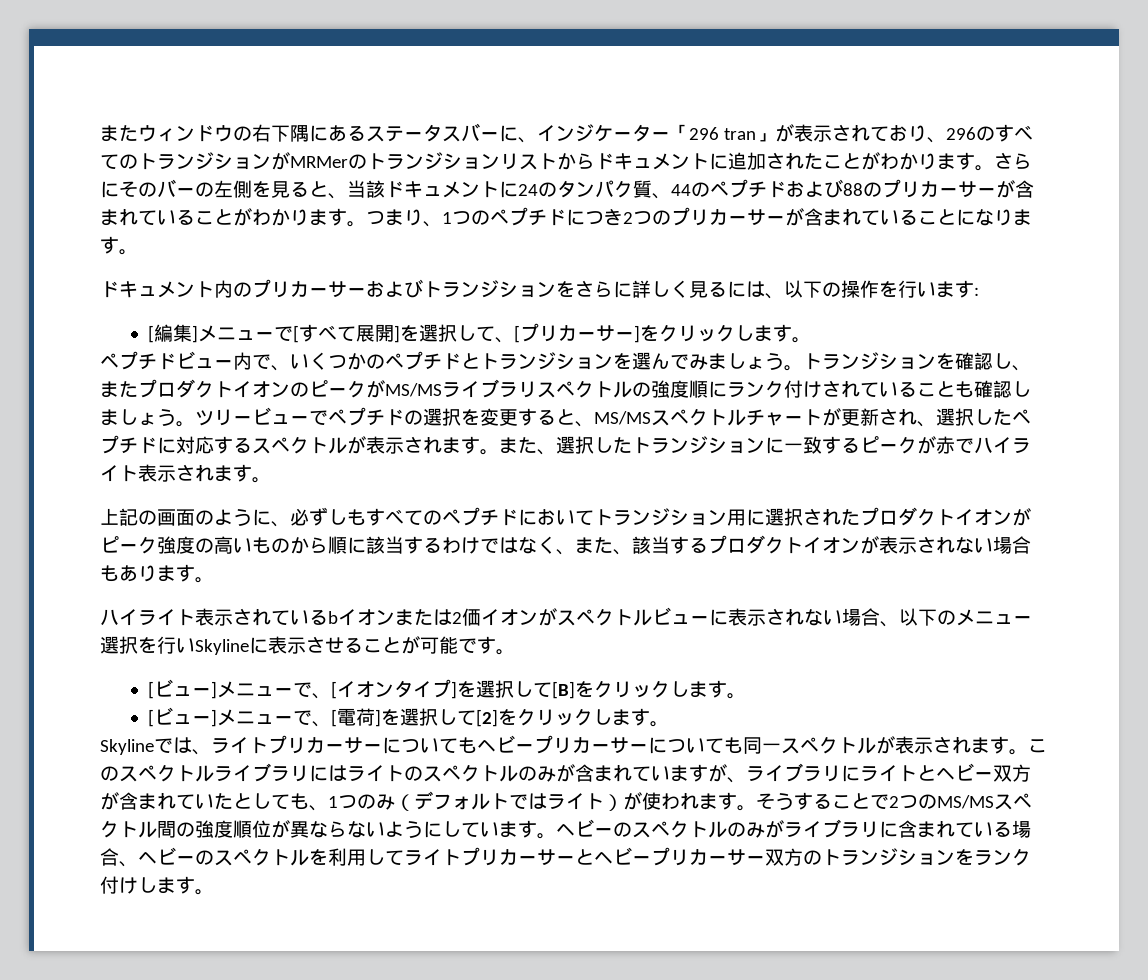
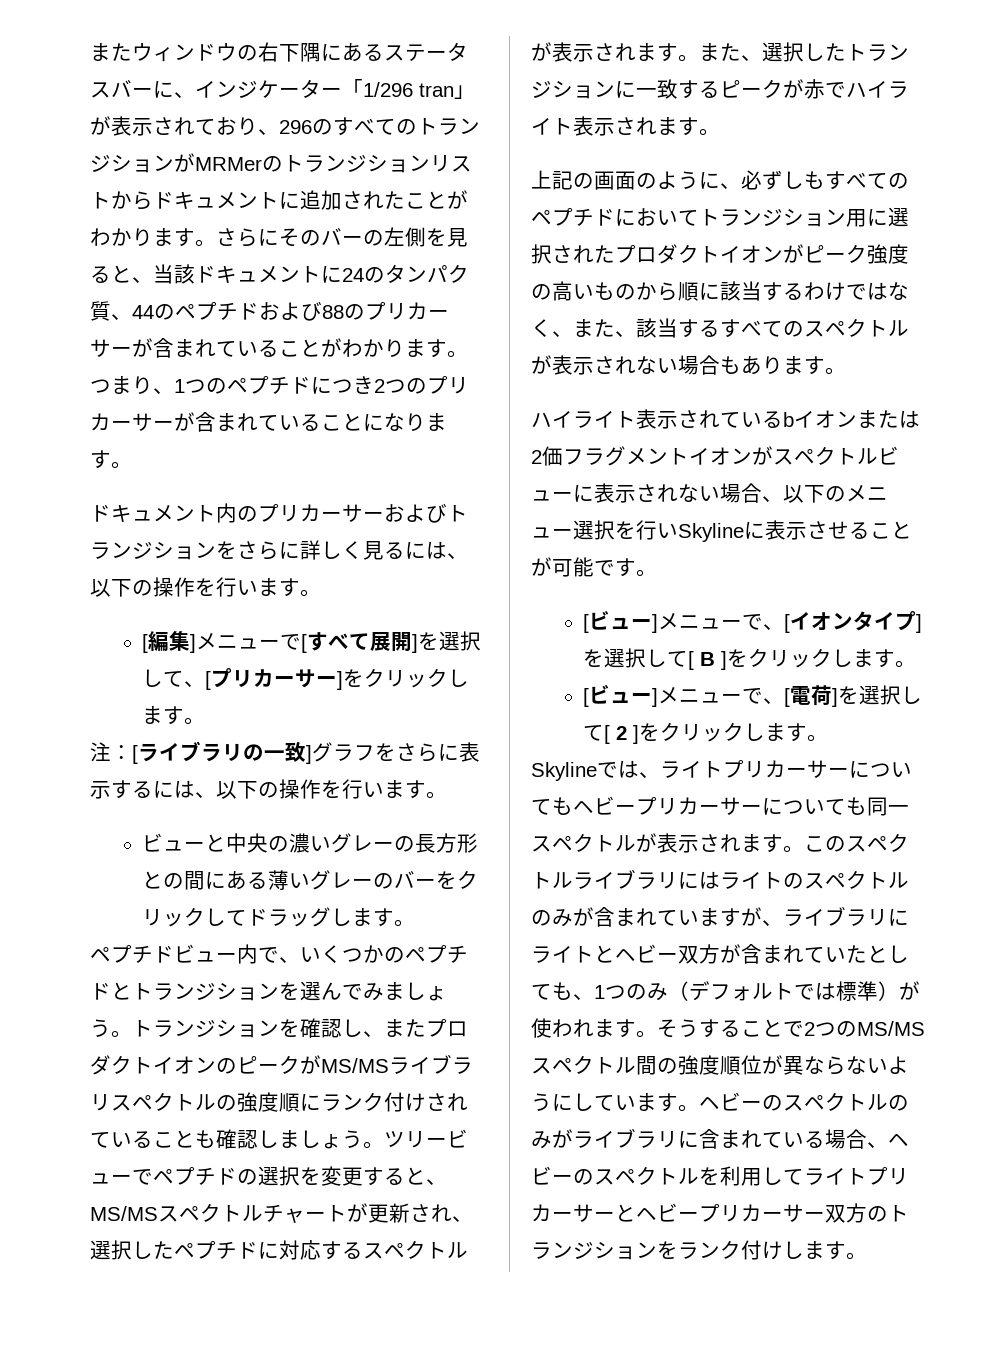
- またウィンドウの右下隅にあるステータスバーに、インジケーター「296 tran」が表示されており、296のすべてのトランジションがMRMerのトランジションリストからドキュメントに追加されたことがわかります。
+ またウィンドウの右下隅にあるステータスバーに、インジケーター「1/296 tran」が表示されており、296のすべてのトランジションがMRMerのトランジションリストからドキュメントに追加されたことがわかります。
- ドキュメント内のプリカーサーおよびトランジションをさらに詳しく見るには、以下の操作を行います:
+ ドキュメント内のプリカーサーおよびトランジションをさらに詳しく見るには、以下の操作を行います。
+ 注：[ライブラリの一致]グラフをさらに表示するには、以下の操作を行います。
+ ビューと中央の濃いグレーの長方形との間にある薄いグレーのバーをクリックしてドラッグします。
- 上記の画面のように、必ずしもすべてのペプチドにおいてトランジション用に選択されたプロダクトイオンがピーク強度の高いものから順に該当するわけではなく、また、該当するプロダクトイオンが表示されない場合もあります。
+ 上記の画面のように、必ずしもすべてのペプチドにおいてトランジション用に選択されたプロダクトイオンがピーク強度の高いものから順に該当するわけではなく、また、該当するすべてのスペクトルが表示されない場合もあります。
- ハイライト表示されているbイオンまたは2価イオンがスペクトルビューに表示されない場合、以下のメニュー選択を行いSkylineに表示させることが可能です。
+ ハイライト表示されているbイオンまたは2価フラグメントイオンがスペクトルビューに表示されない場合、以下のメニュー選択を行いSkylineに表示させることが可能です。
- [ビュー]メニューで、[イオンタイプ]を選択して[B]をクリックします。
+ [ビュー]メニューで、[イオンタイプ]を選択して[ B ]をクリックします。
- [ビュー]メニューで、[電荷]を選択して[2]をクリックします。
+ [ビュー]メニューで、[電荷]を選択して[ 2 ]をクリックします。
- このスペクトルライブラリにはライトのスペクトルのみが含まれていますが、ライブラリにライトとヘビー双方が含まれていたとしても、1つのみ（デフォルトではライト）が使われます。
+ このスペクトルライブラリにはライトのスペクトルのみが含まれていますが、ライブラリにライトとヘビー双方が含まれていたとしても、1つのみ（デフォルトでは標準）が使われます。

